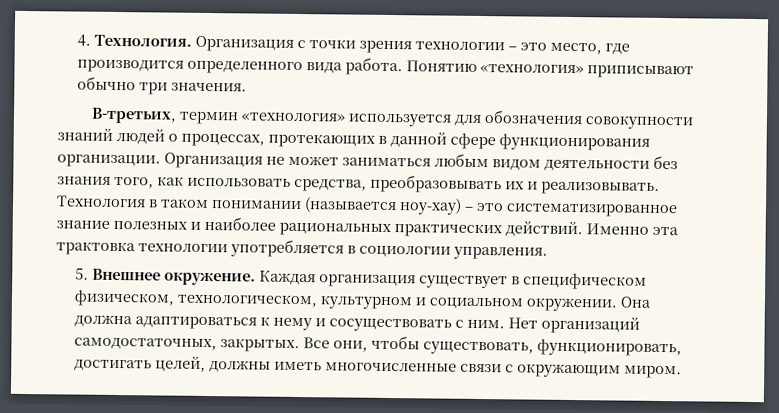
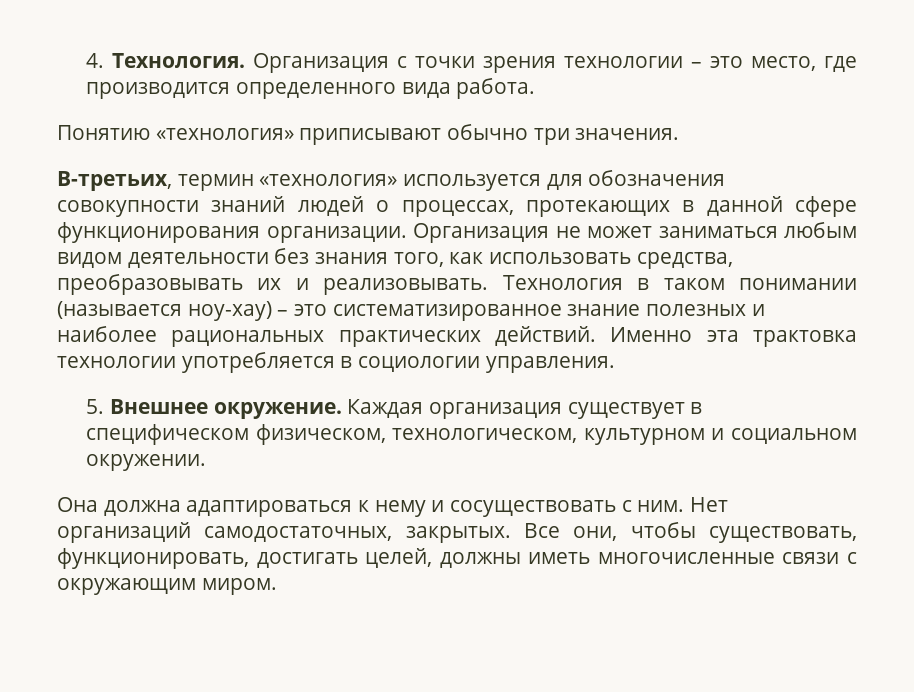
- Организация с точки зрения технологии – это место, где производится определенного вида работа. Понятию «технология» приписывают обычно три значения.
+ Организация с точки зрения технологии – это место, где производится определенного вида работа.
+ Понятию «технология» приписывают обычно три значения.
- Каждая организация существует в специфическом физическом, технологическом, культурном и социальном окружении. Она должна адаптироваться к нему и сосуществовать с ним.
+ Каждая организация существует в специфическом физическом, технологическом, культурном и социальном окружении.
+ Она должна адаптироваться к нему и сосуществовать с ним.

